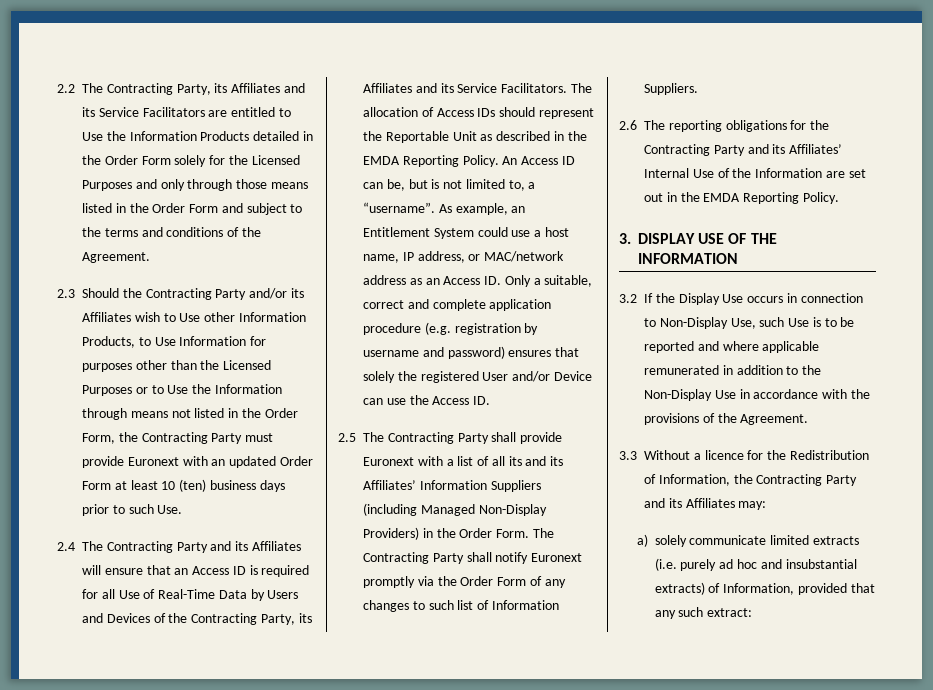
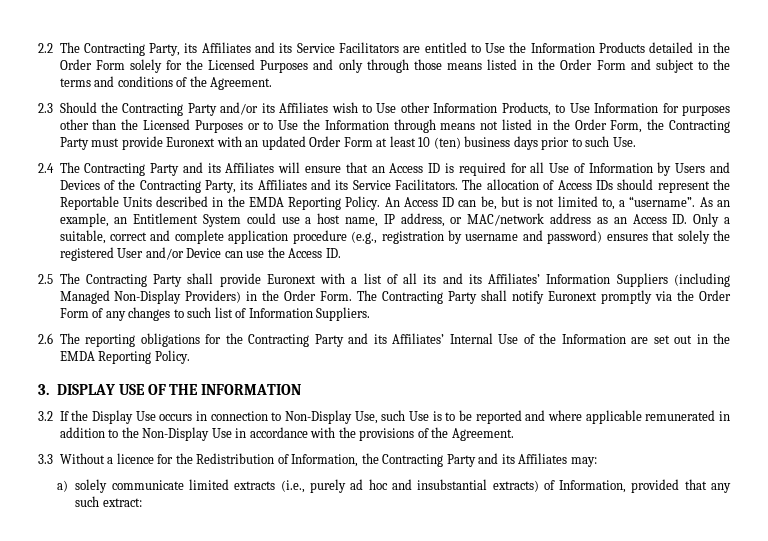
- 2.4 The Contracting Party and its Affiliates will ensure that an Access ID is required for all Use of Real-Time Data by Users and Devices of the Contracting Party, its Affiliates and its Service Facilitators.
+ 2.4 The Contracting Party and its Affiliates will ensure that an Access ID is required for all Use of Information by Users and Devices of the Contracting Party, its Affiliates and its Service Facilitators.
- The allocation of Access IDs should represent the Reportable Unit as described in the EMDA Reporting Policy.
+ The allocation of Access IDs should represent the Reportable Units described in the EMDA Reporting Policy.
- As example, an Entitlement System could use a host name, IP address, or MAC/network address as an Access ID. Only a suitable, correct and complete application procedure (e.g. registration by username and password) ensures that solely the registered User and/or Device can use the Access ID.
+ As an example, an Entitlement System could use a host name, IP address, or MAC/network address as an Access ID. Only a suitable, correct and complete application procedure (e.g., registration by username and password) ensures that solely the registered User and/or Device can use the Access ID.
- a) solely communicate limited extracts (i.e. purely ad hoc and insubstantial extracts) of Information, provided that any such extract:
+ a) solely communicate limited extracts (i.e., purely ad hoc and insubstantial extracts) of Information, provided that any such extract:

